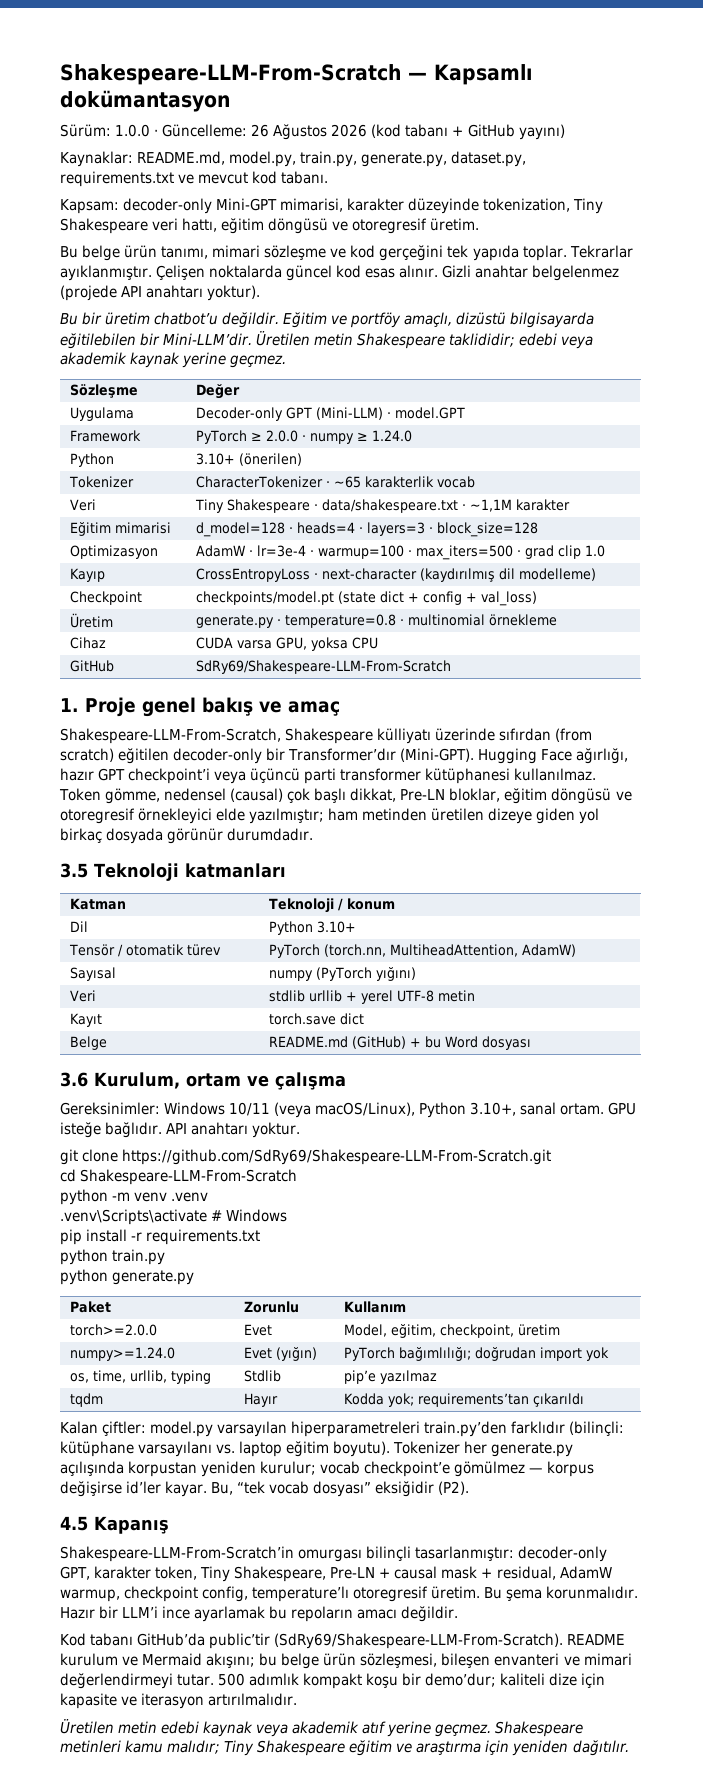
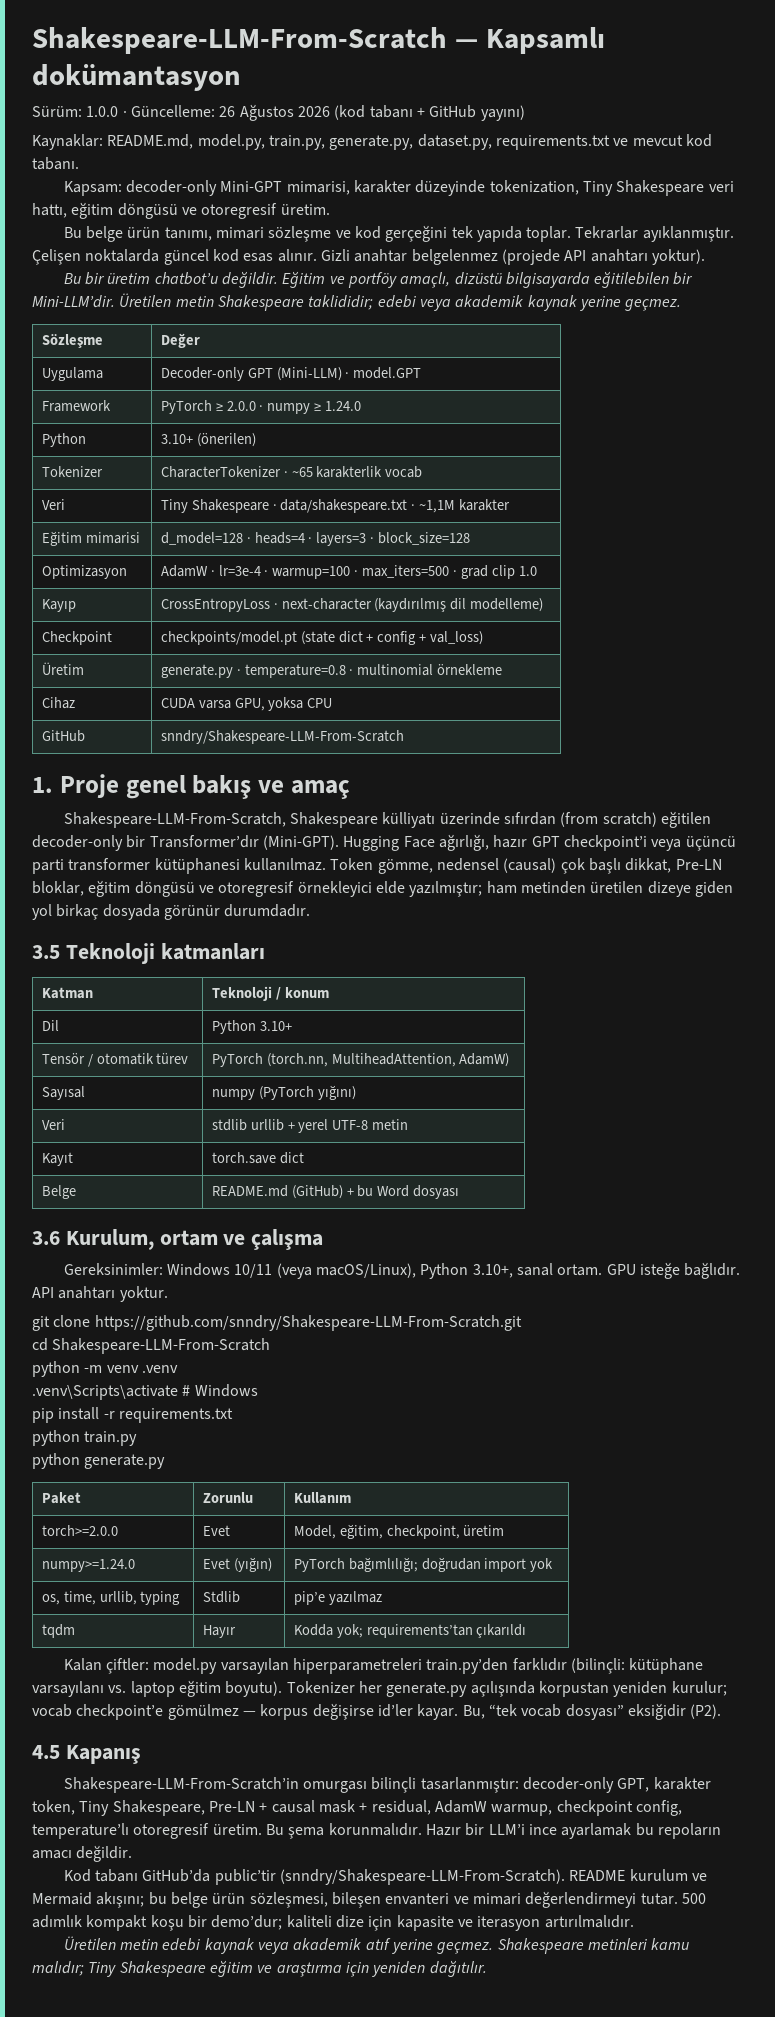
- GitHub | SdRy69/Shakespeare-LLM-From-Scratch
+ GitHub | snndry/Shakespeare-LLM-From-Scratch
- git clone https://github.com/SdRy69/Shakespeare-LLM-From-Scratch.git
+ git clone https://github.com/snndry/Shakespeare-LLM-From-Scratch.git
- Kod tabanı GitHub’da public’tir (SdRy69/Shakespeare-LLM-From-Scratch).
+ Kod tabanı GitHub’da public’tir (snndry/Shakespeare-LLM-From-Scratch).

